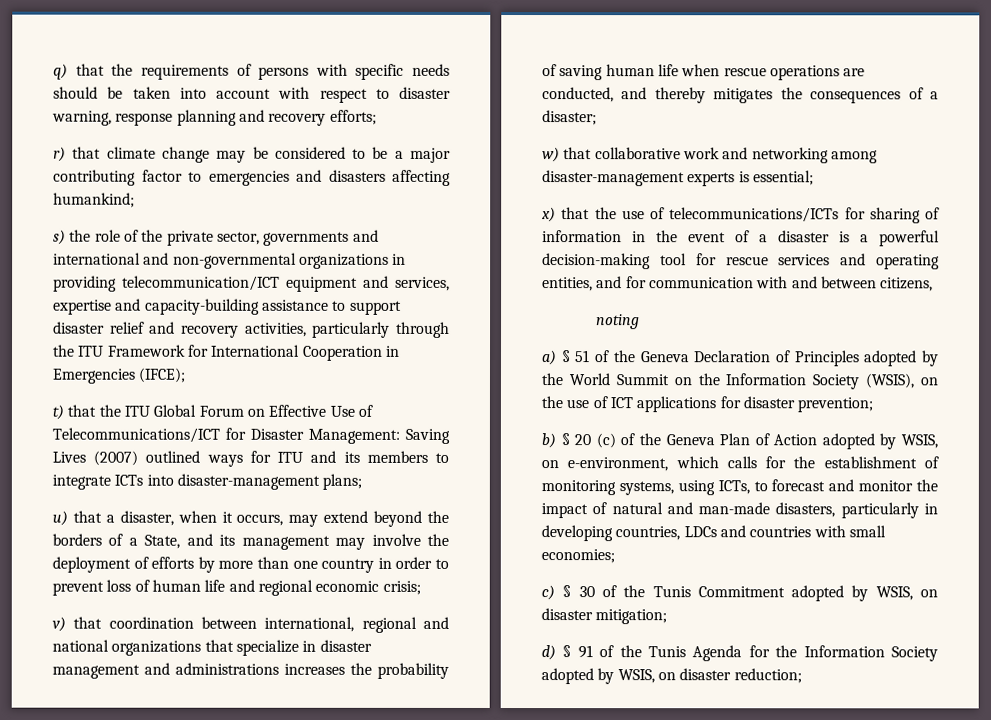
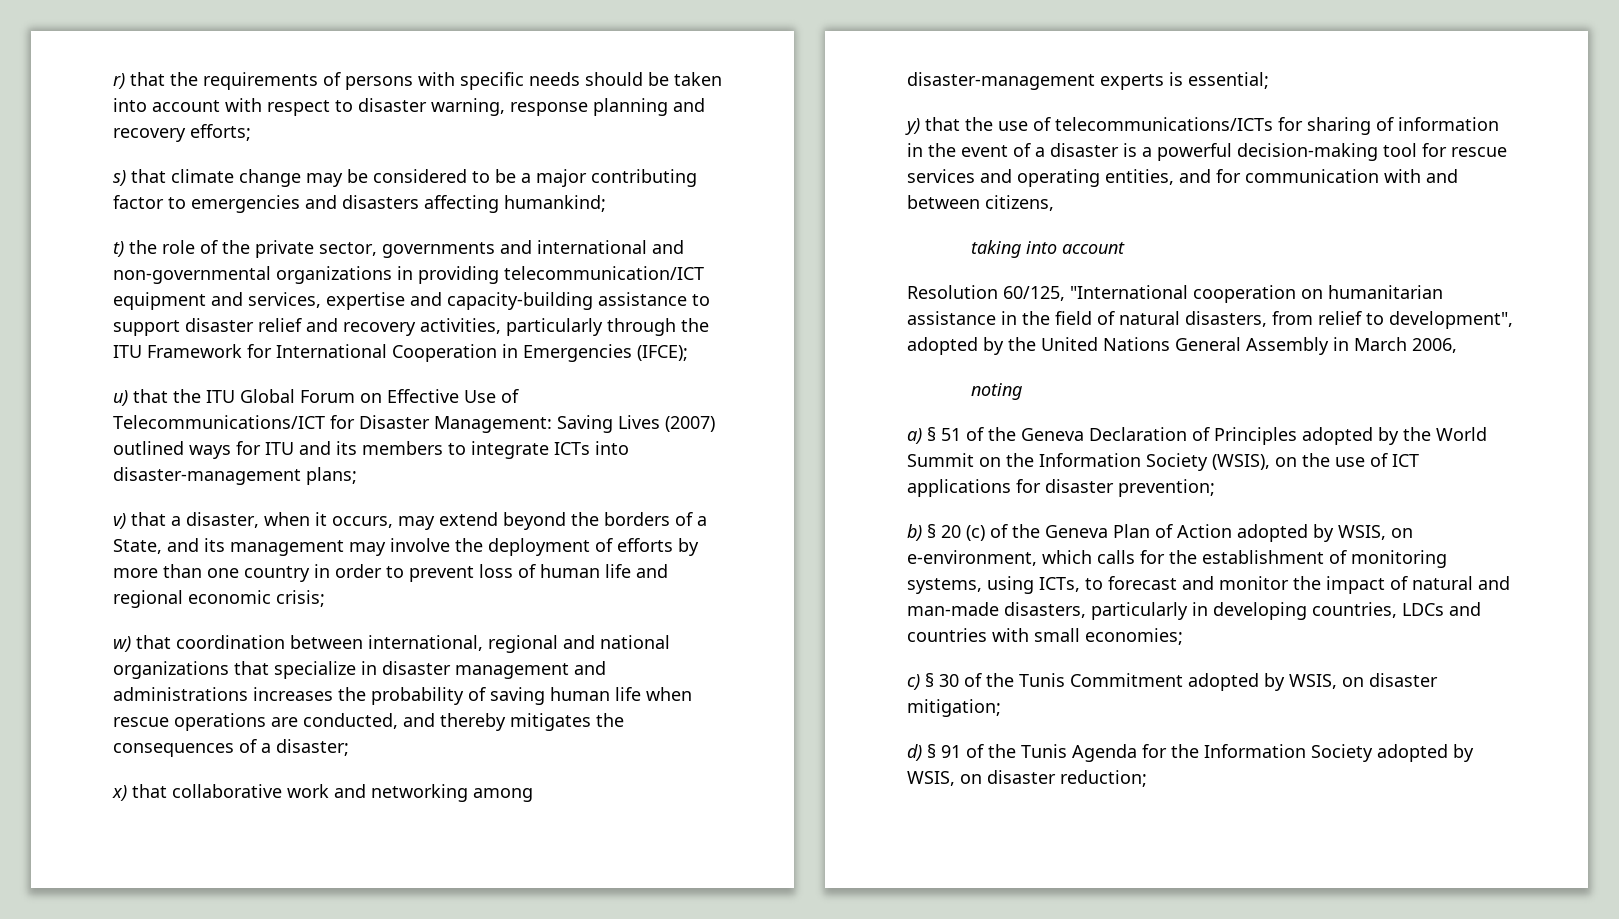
- q) that the requirements of persons with specific needs should be taken into account with respect to disaster warning, response planning and recovery efforts;
+ r) that the requirements of persons with specific needs should be taken into account with respect to disaster warning, response planning and recovery efforts;
- r) that climate change may be considered to be a major contributing factor to emergencies and disasters affecting humankind;
+ s) that climate change may be considered to be a major contributing factor to emergencies and disasters affecting humankind;
- s) the role of the private sector, governments and international and non-governmental organizations in providing telecommunication/ICT equipment and services, expertise and capacity-building assistance to support disaster relief and recovery activities, particularly through the ITU Framework for International Cooperation in Emergencies (IFCE);
+ t) the role of the private sector, governments and international and non-governmental organizations in providing telecommunication/ICT equipment and services, expertise and capacity-building assistance to support disaster relief and recovery activities, particularly through the ITU Framework for International Cooperation in Emergencies (IFCE);
- t) that the ITU Global Forum on Effective Use of Telecommunications/ICT for Disaster Management: Saving Lives (2007) outlined ways for ITU and its members to integrate ICTs into disaster-management plans;
+ u) that the ITU Global Forum on Effective Use of Telecommunications/ICT for Disaster Management: Saving Lives (2007) outlined ways for ITU and its members to integrate ICTs into disaster-management plans;
- u) that a disaster, when it occurs, may extend beyond the borders of a State, and its management may involve the deployment of efforts by more than one country in order to prevent loss of human life and regional economic crisis;
+ v) that a disaster, when it occurs, may extend beyond the borders of a State, and its management may involve the deployment of efforts by more than one country in order to prevent loss of human life and regional economic crisis;
- v) that coordination between international, regional and national organizations that specialize in disaster management and administrations increases the probability of saving human life when rescue operations are conducted, and thereby mitigates the consequences of a disaster;
+ w) that coordination between international, regional and national organizations that specialize in disaster management and administrations increases the probability of saving human life when rescue operations are conducted, and thereby mitigates the consequences of a disaster;
- w) that collaborative work and networking among disaster-management experts is essential;
+ x) that collaborative work and networking among disaster-management experts is essential;
- x) that the use of telecommunications/ICTs for sharing of information in the event of a disaster is a powerful decision-making tool for rescue services and operating entities, and for communication with and between citizens,
+ y) that the use of telecommunications/ICTs for sharing of information in the event of a disaster is a powerful decision-making tool for rescue services and operating entities, and for communication with and between citizens,
+ taking into account
+ Resolution 60/125, "International cooperation on humanitarian assistance in the field of natural disasters, from relief to development", adopted by the United Nations General Assembly in March 2006,

